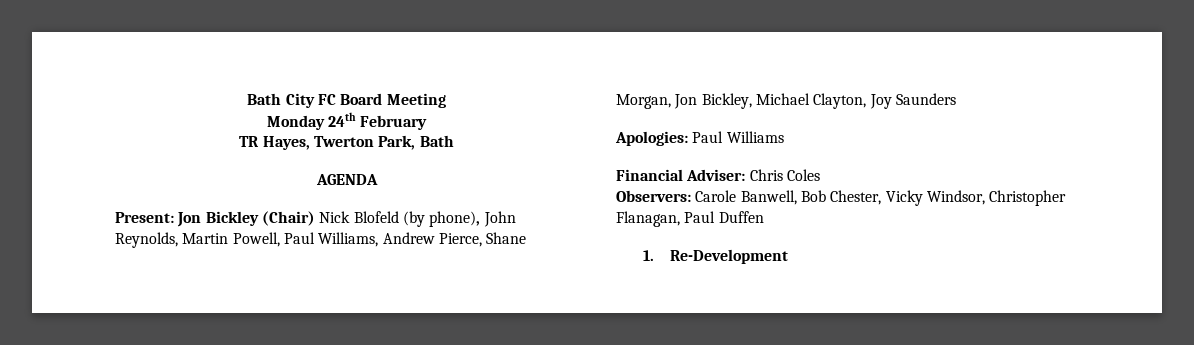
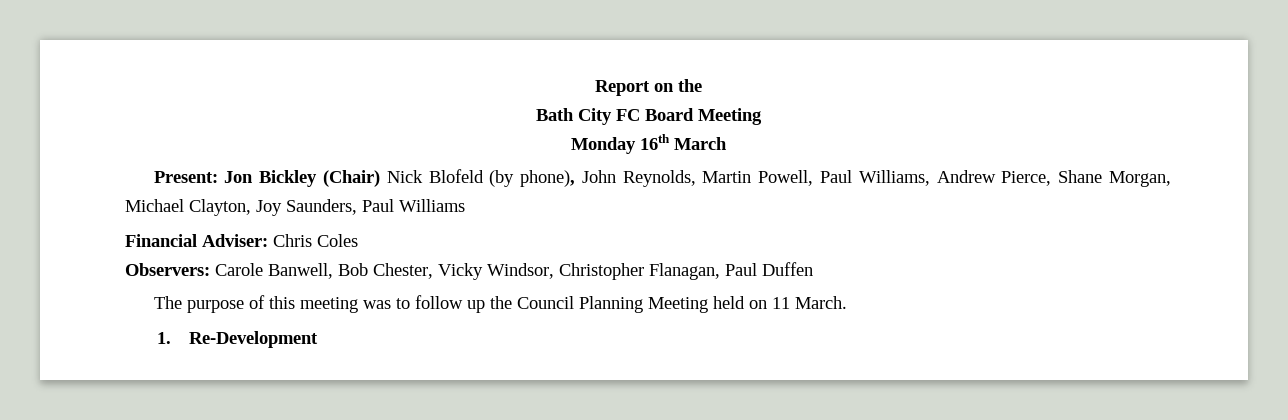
+ Report on the
- Monday 24th February
- TR Hayes, Twerton Park, Bath
- AGENDA
+ Monday 16th March
- Present: Jon Bickley (Chair) Nick Blofeld (by phone), John Reynolds, Martin Powell, Paul Williams, Andrew Pierce, Shane Morgan, Jon Bickley, Michael Clayton, Joy Saunders
- Apologies: Paul Williams
+ Present: Jon Bickley (Chair) Nick Blofeld (by phone), John Reynolds, Martin Powell, Paul Williams, Andrew Pierce, Shane Morgan, Michael Clayton, Joy Saunders, Paul Williams
+ The purpose of this meeting was to follow up the Council Planning Meeting held on 11 March.

